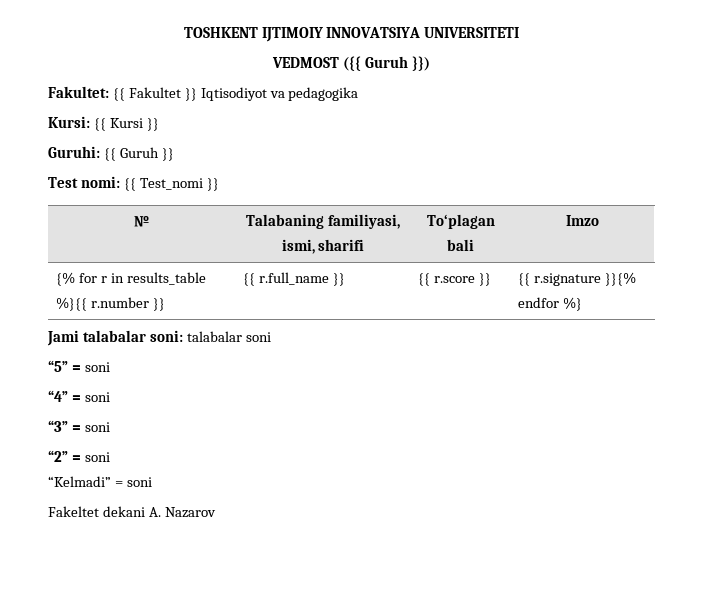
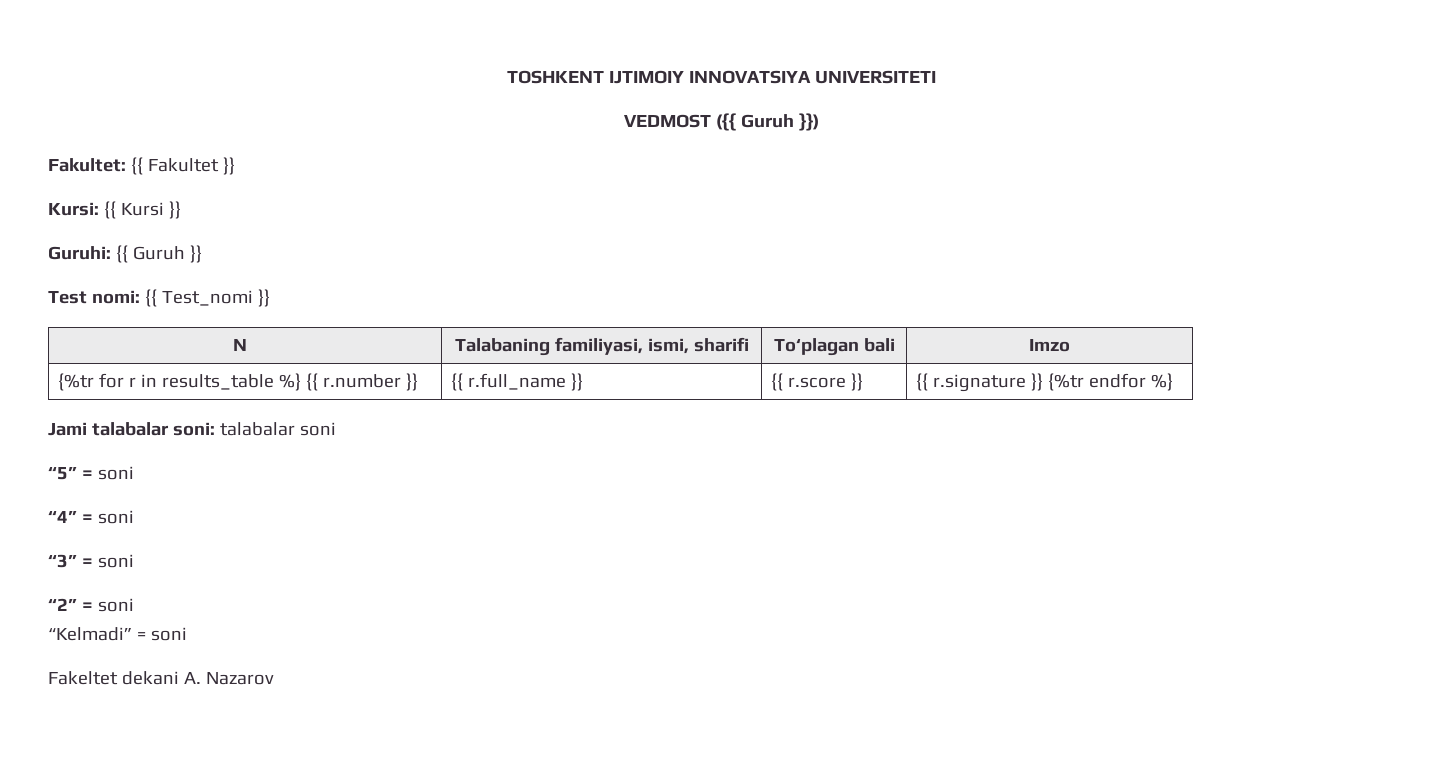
- Fakultet: {{ Fakultet }} Iqtisodiyot va pedagogika
+ Fakultet: {{ Fakultet }}
- {% for r in results_table %}{{ r.number }} | {{ r.full_name }} | {{ r.score }} | {{ r.signature }}{% endfor %}
+ {%tr for r in results_table %} {{ r.number }} | {{ r.full_name }} | {{ r.score }} | {{ r.signature }} {%tr endfor %}

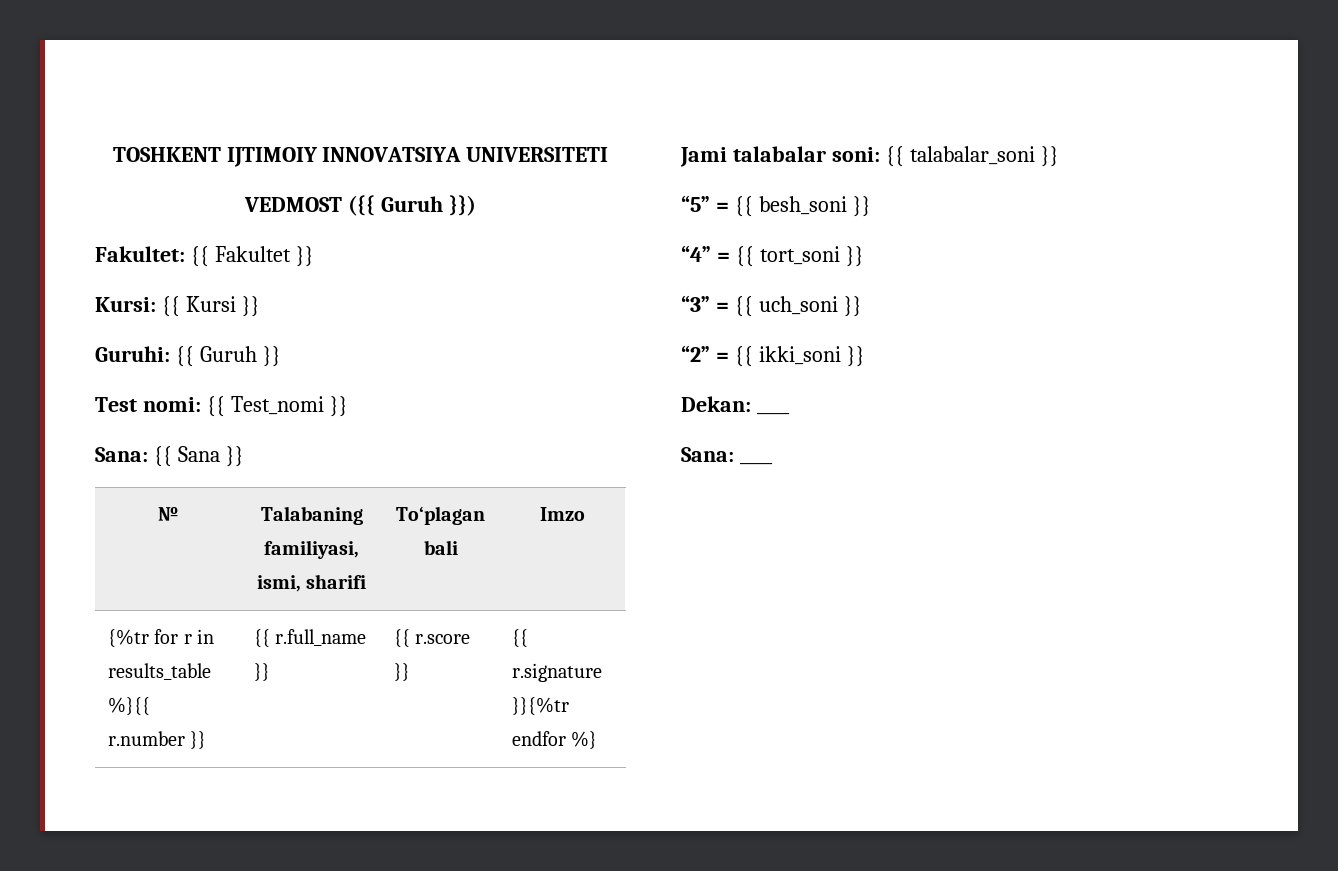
+ Sana: {{ Sana }}
- {%tr for r in results_table %} {{ r.number }} | {{ r.full_name }} | {{ r.score }} | {{ r.signature }} {%tr endfor %}
+ {%tr for r in results_table %}{{ r.number }} | {{ r.full_name }} | {{ r.score }} | {{ r.signature }}{%tr endfor %}
- Jami talabalar soni: talabalar soni
+ Jami talabalar soni: {{ talabalar_soni }}
- “5” = soni
+ “5” = {{ besh_soni }}
- “4” = soni
+ “4” = {{ tort_soni }}
- “3” = soni
+ “3” = {{ uch_soni }}
- “2” = soni
- “Kelmadi” = soni
- Fakeltet dekani A. Nazarov
+ “2” = {{ ikki_soni }}
+ Dekan: ____
+ Sana: ____

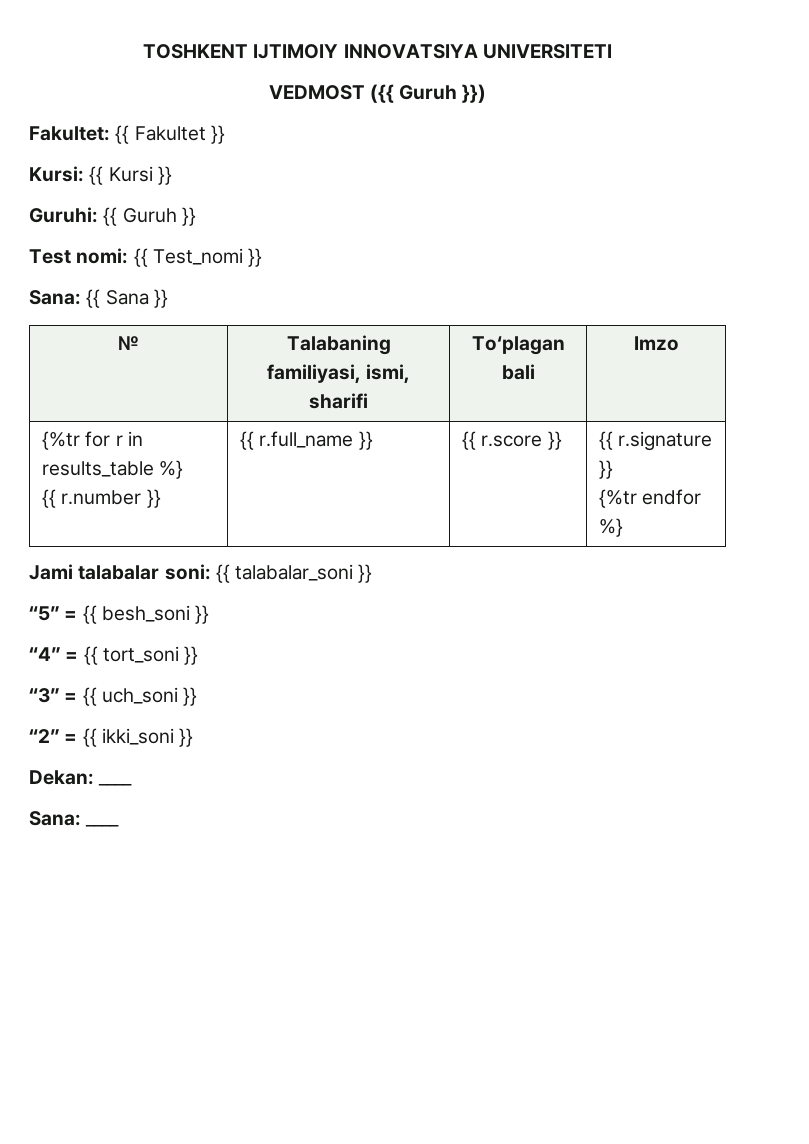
- {%tr for r in results_table %}{{ r.number }} | {{ r.full_name }} | {{ r.score }} | {{ r.signature }}{%tr endfor %}
+ {%tr for r in results_table %}
+ {{ r.number }} | {{ r.full_name }} | {{ r.score }} | {{ r.signature }}
+ {%tr endfor %}

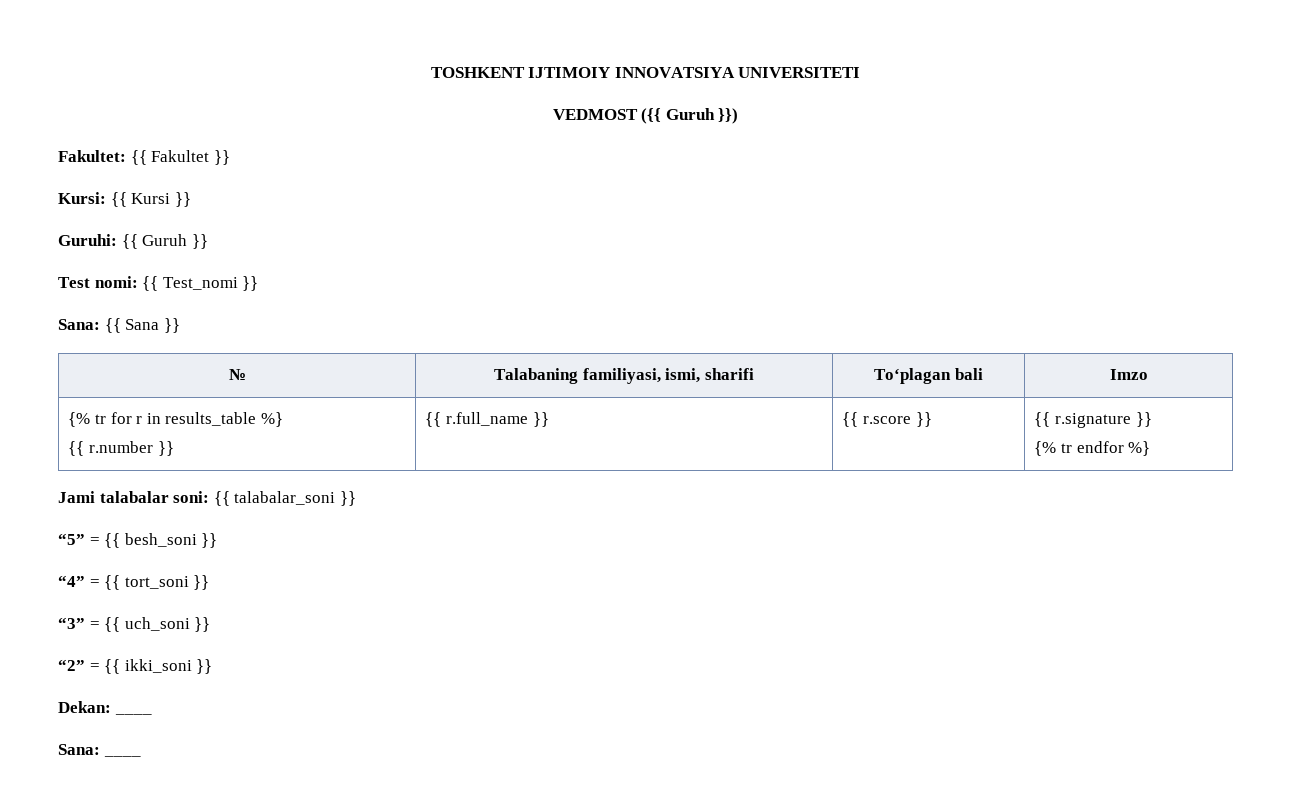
- {%tr for r in results_table %}
+ {% tr for r in results_table %}
  {{ r.number }} | {{ r.full_name }} | {{ r.score }} | {{ r.signature }}
- {%tr endfor %}
+ {% tr endfor %}

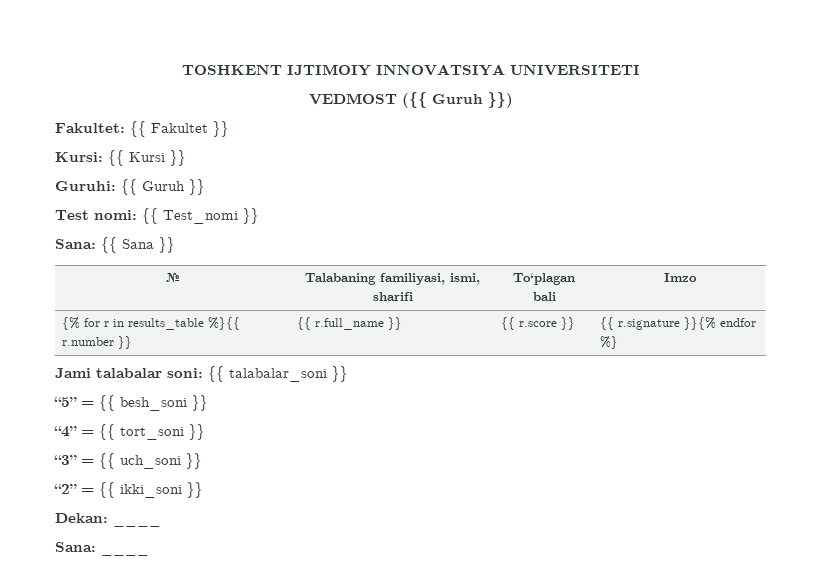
- {% tr for r in results_table %}
- {{ r.number }} | {{ r.full_name }} | {{ r.score }} | {{ r.signature }}
- {% tr endfor %}
+ {% for r in results_table %}{{ r.number }} | {{ r.full_name }} | {{ r.score }} | {{ r.signature }}{% endfor %}

